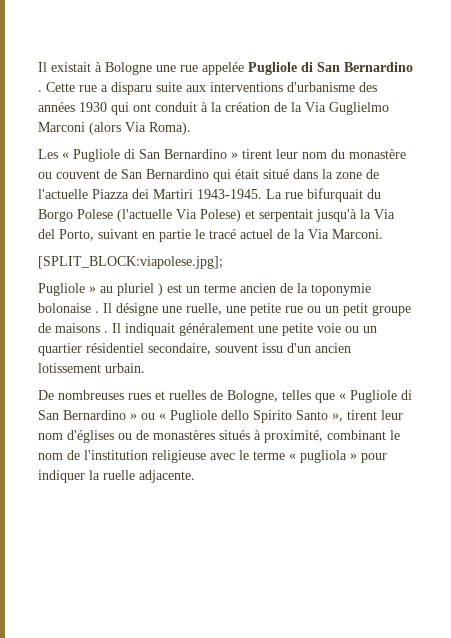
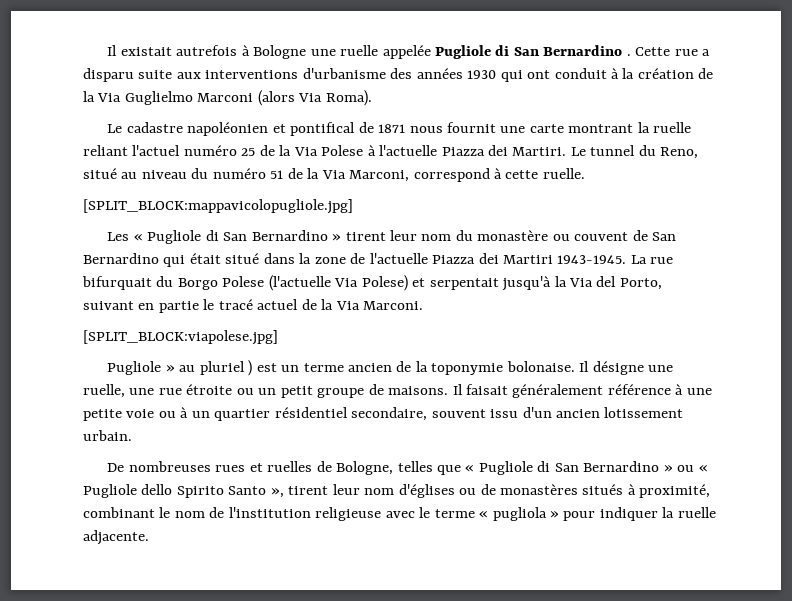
- Il existait à Bologne une rue appelée Pugliole di San Bernardino .
+ Il existait autrefois à Bologne une ruelle appelée Pugliole di San Bernardino .
+ Le cadastre napoléonien et pontifical de 1871 nous fournit une carte montrant la ruelle reliant l'actuel numéro 25 de la Via Polese à l'actuelle Piazza dei Martiri. Le tunnel du Reno, situé au niveau du numéro 51 de la Via Marconi, correspond à cette ruelle.
+ [SPLIT_BLOCK:mappavicolopugliole.jpg]
- [SPLIT_BLOCK:viapolese.jpg];
+ [SPLIT_BLOCK:viapolese.jpg]
- Pugliole » au pluriel ) est un terme ancien de la toponymie bolonaise .
+ Pugliole » au pluriel ) est un terme ancien de la toponymie bolonaise.
- Il désigne une ruelle, une petite rue ou un petit groupe de maisons . Il indiquait généralement une petite voie ou un quartier résidentiel secondaire, souvent issu d'un ancien lotissement urbain.
+ Il désigne une ruelle, une rue étroite ou un petit groupe de maisons. Il faisait généralement référence à une petite voie ou à un quartier résidentiel secondaire, souvent issu d'un ancien lotissement urbain.

